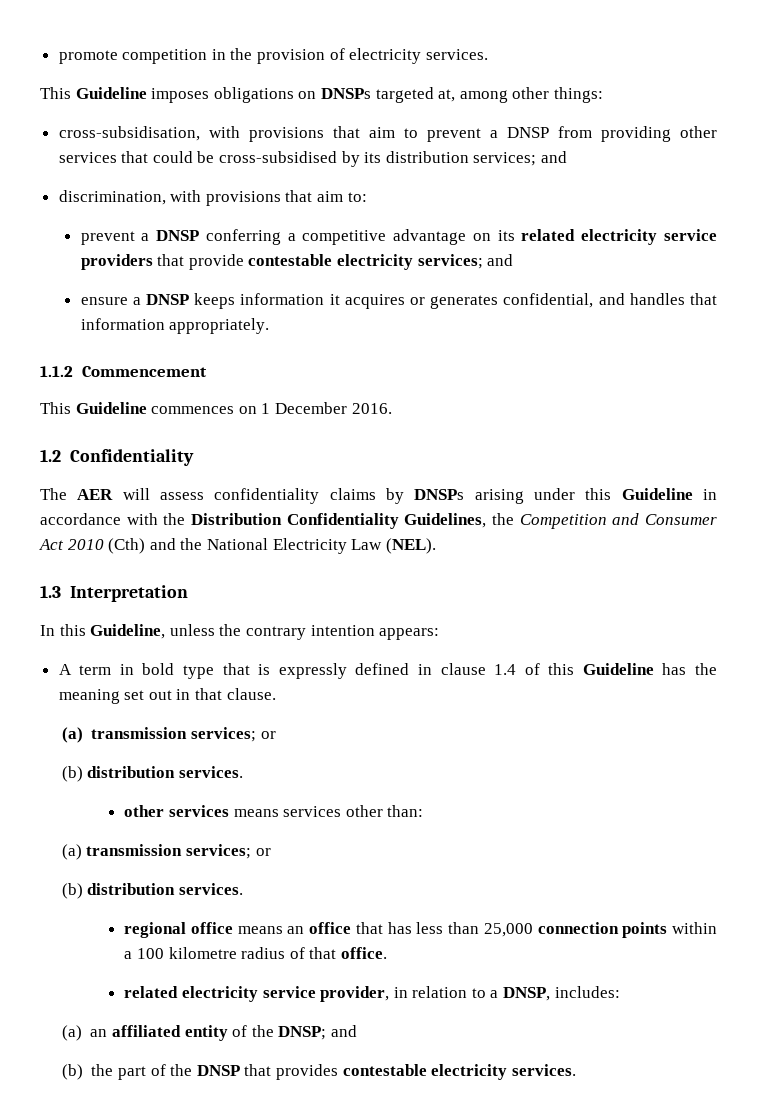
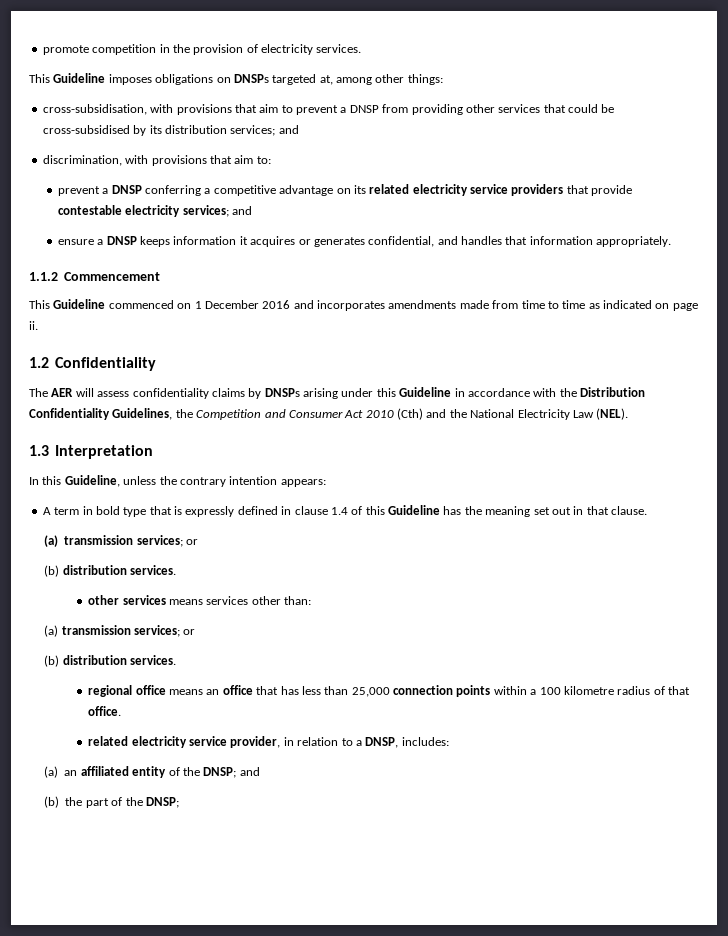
- This Guideline commences on 1 December 2016.
+ This Guideline commenced on 1 December 2016 and incorporates amendments made from time to time as indicated on page ii.
- (b) the part of the DNSP that provides contestable electricity services.
+ (b) the part of the DNSP;

